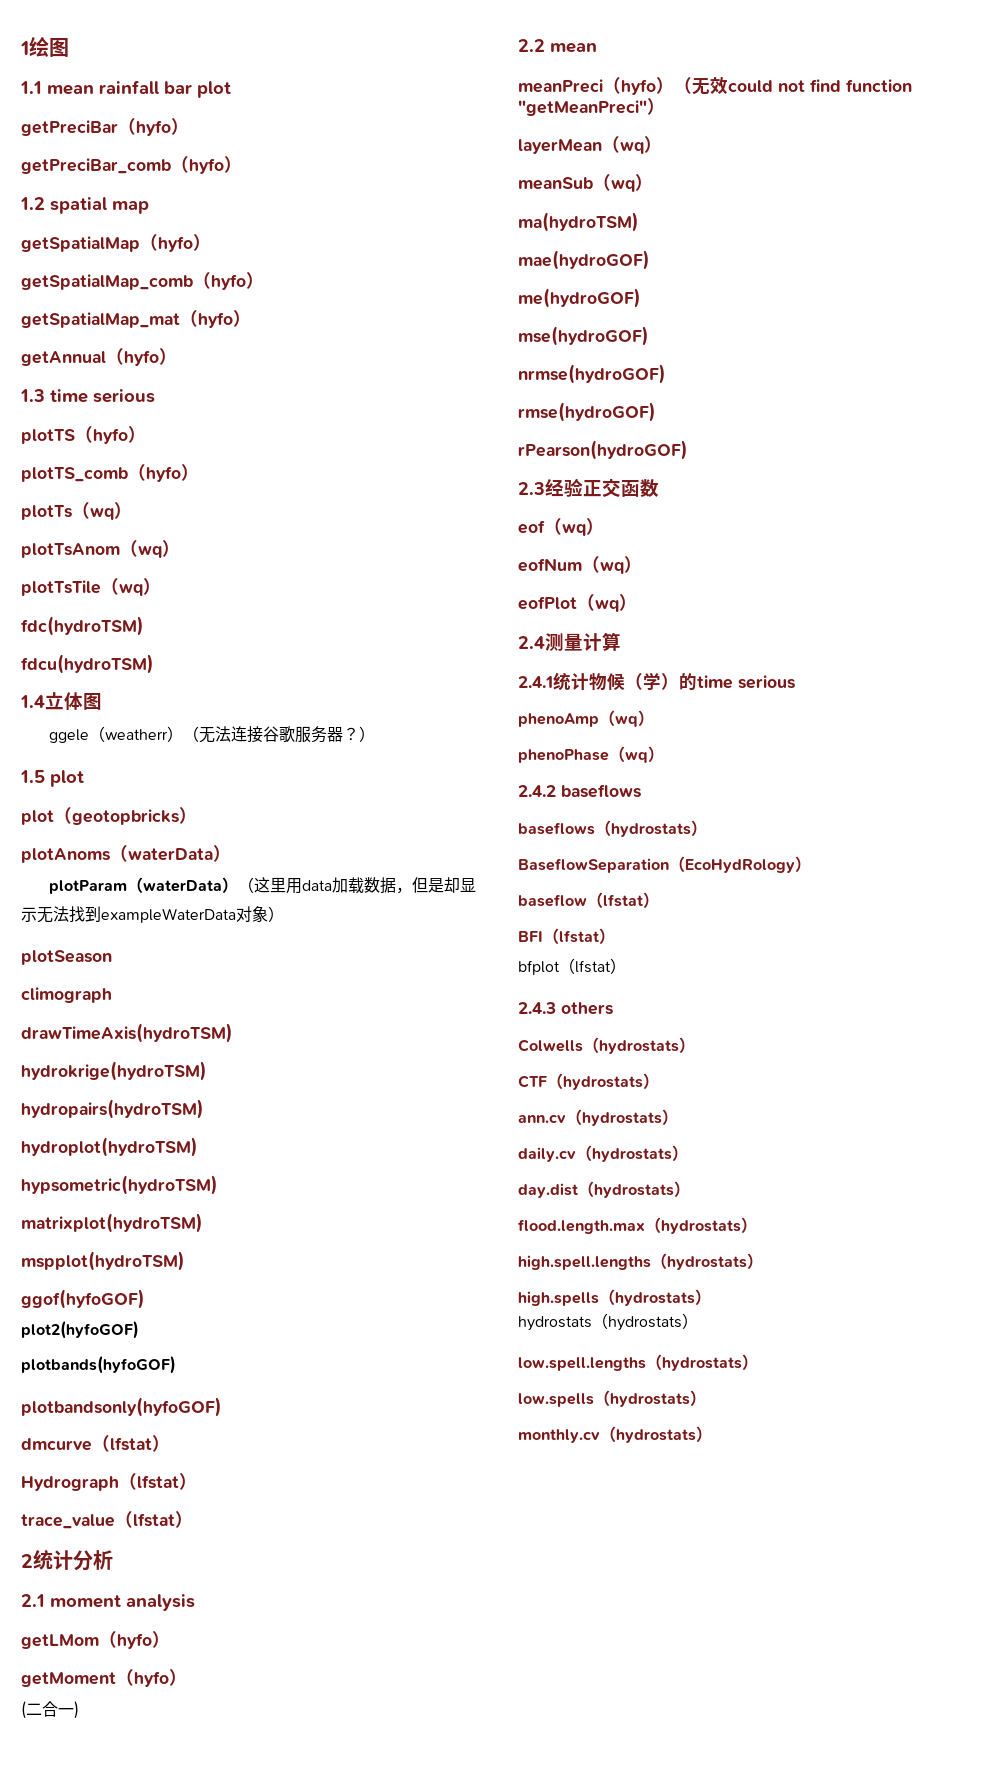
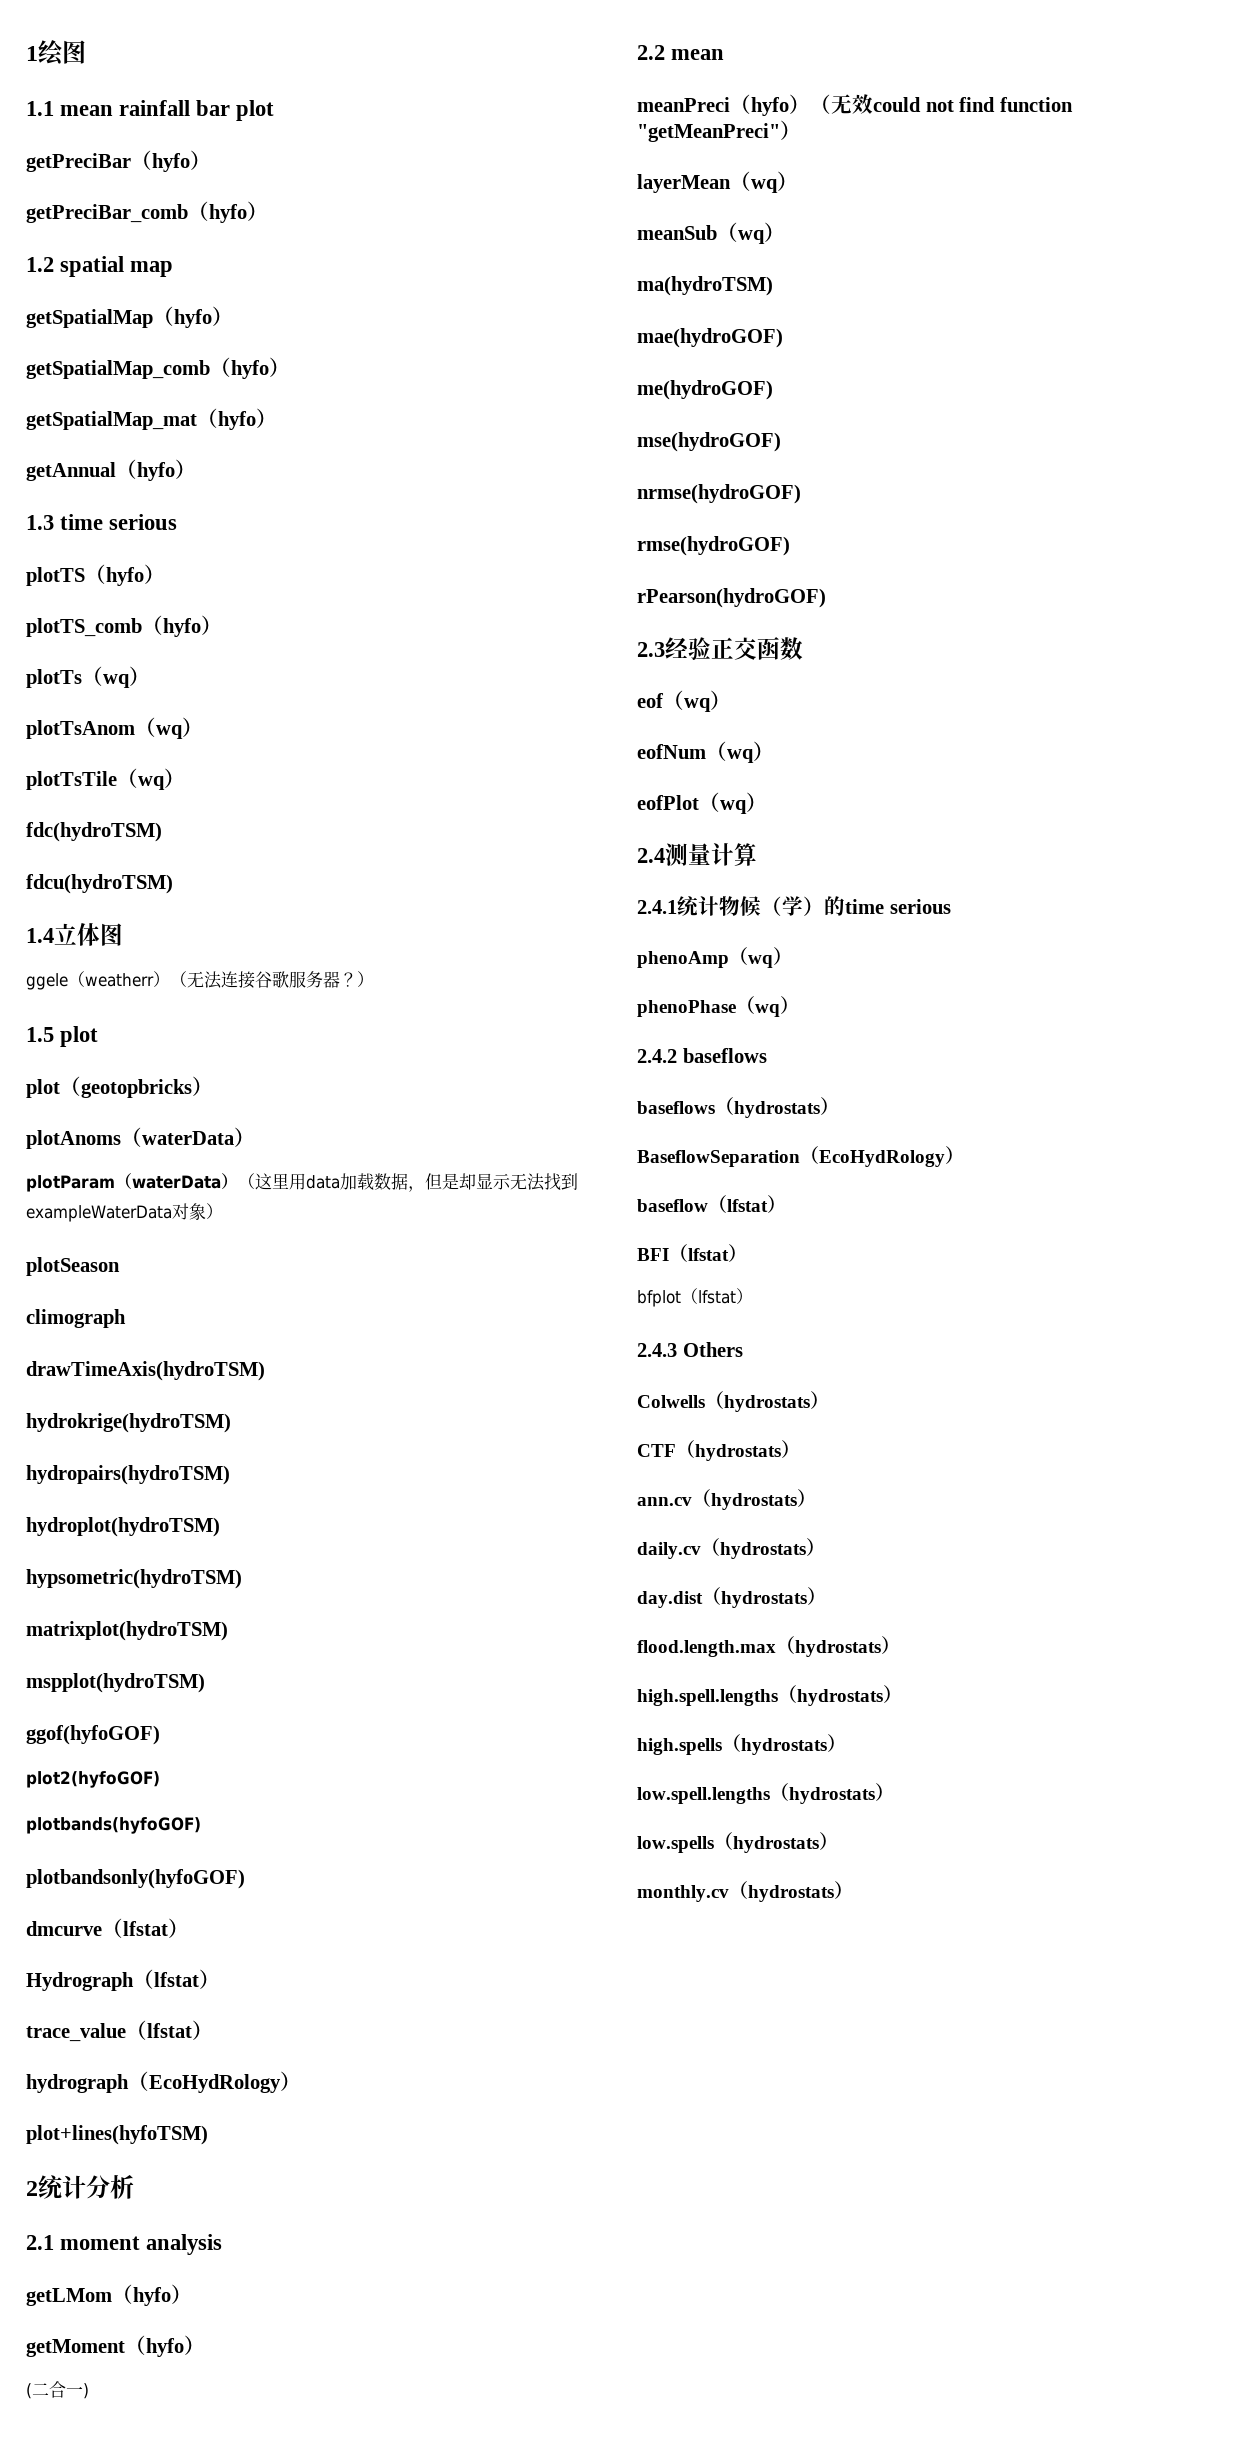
+ hydrograph（EcoHydRology）
+ plot+lines(hyfoTSM)
- 2.4.3 others
+ 2.4.3 Others
- hydrostats（hydrostats）

